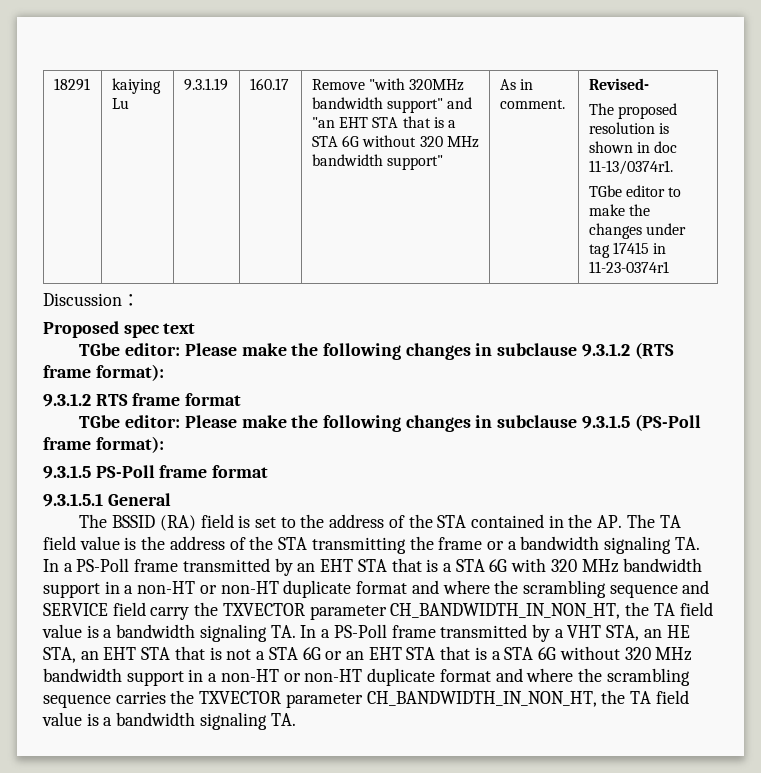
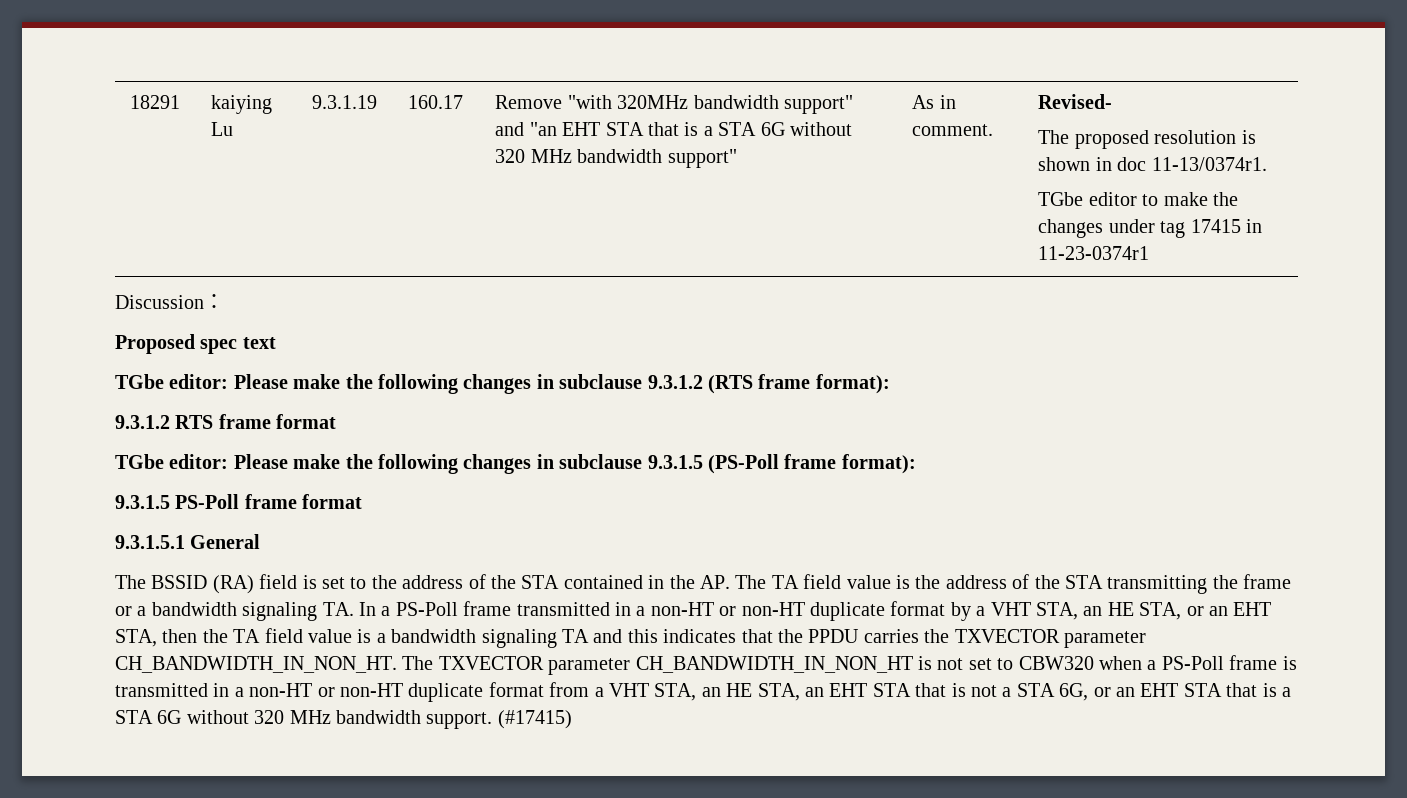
- The BSSID (RA) field is set to the address of the STA contained in the AP. The TA field value is the address of the STA transmitting the frame or a bandwidth signaling TA. In a PS-Poll frame transmitted by an EHT STA that is a STA 6G with 320 MHz bandwidth support in a non-HT or non-HT duplicate format and where the scrambling sequence and SERVICE field carry the TXVECTOR parameter CH_BANDWIDTH_IN_NON_HT, the TA field value is a bandwidth signaling TA. In a PS-Poll frame transmitted by a VHT STA, an HE STA, an EHT STA that is not a STA 6G or an EHT STA that is a STA 6G without 320 MHz bandwidth support in a non-HT or non-HT duplicate format and where the scrambling sequence carries the TXVECTOR parameter CH_BANDWIDTH_IN_NON_HT, the TA field value is a bandwidth signaling TA.
+ The BSSID (RA) field is set to the address of the STA contained in the AP. The TA field value is the address of the STA transmitting the frame or a bandwidth signaling TA. In a PS-Poll frame transmitted in a non-HT or non-HT duplicate format by a VHT STA, an HE STA, or an EHT STA, then the TA field value is a bandwidth signaling TA and this indicates that the PPDU carries the TXVECTOR parameter CH_BANDWIDTH_IN_NON_HT. The TXVECTOR parameter CH_BANDWIDTH_IN_NON_HT is not set to CBW320 when a PS-Poll frame is transmitted in a non-HT or non-HT duplicate format from a VHT STA, an HE STA, an EHT STA that is not a STA 6G, or an EHT STA that is a STA 6G without 320 MHz bandwidth support. (#17415)

